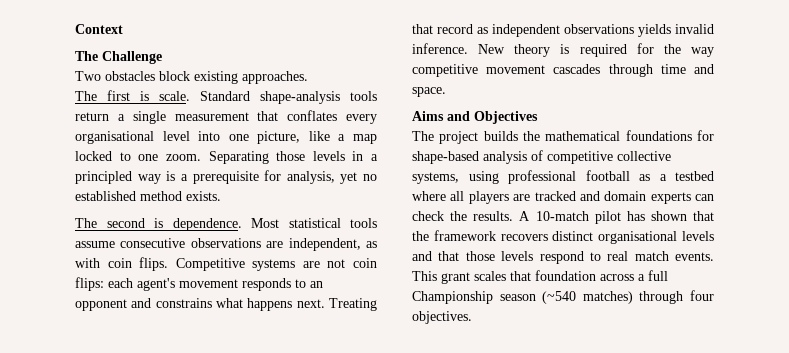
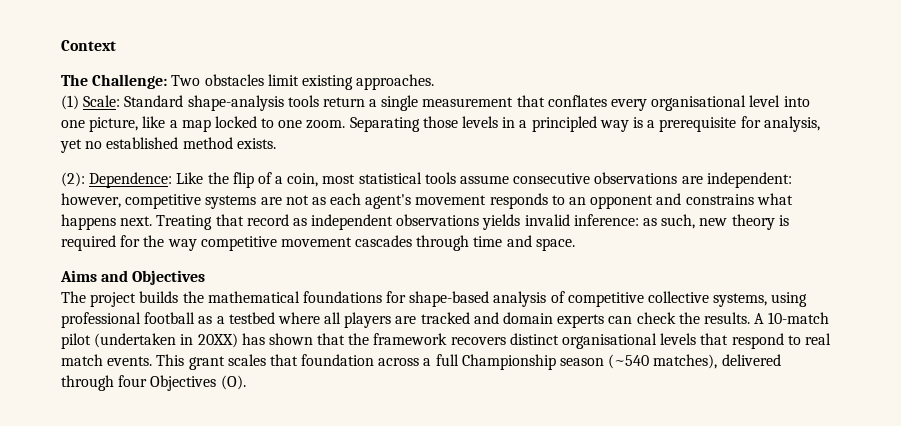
- The Challenge
- Two obstacles block existing approaches.
+ The Challenge: Two obstacles limit existing approaches.
- The first is scale. Standard shape-analysis tools return a single measurement that conflates every organisational level into one picture, like a map locked to one zoom.
+ (1) Scale: Standard shape-analysis tools return a single measurement that conflates every organisational level into one picture, like a map locked to one zoom.
- The second is dependence. Most statistical tools assume consecutive observations are independent, as with coin flips. Competitive systems are not coin flips: each agent's movement responds to an opponent and constrains what happens next.
+ (2): Dependence: Like the flip of a coin, most statistical tools assume consecutive observations are independent: however, competitive systems are not as each agent's movement responds to an opponent and constrains what happens next.
- Treating that record as independent observations yields invalid inference. New theory is required for the way competitive movement cascades through time and space.
+ Treating that record as independent observations yields invalid inference: as such, new theory is required for the way competitive movement cascades through time and space.
- A 10-match pilot has shown that the framework recovers distinct organisational levels and that those levels respond to real match events.
+ A 10-match pilot (undertaken in 20XX) has shown that the framework recovers distinct organisational levels that respond to real match events.
- This grant scales that foundation across a full Championship season (~540 matches) through four objectives.
+ This grant scales that foundation across a full Championship season (~540 matches), delivered through four Objectives (O).

